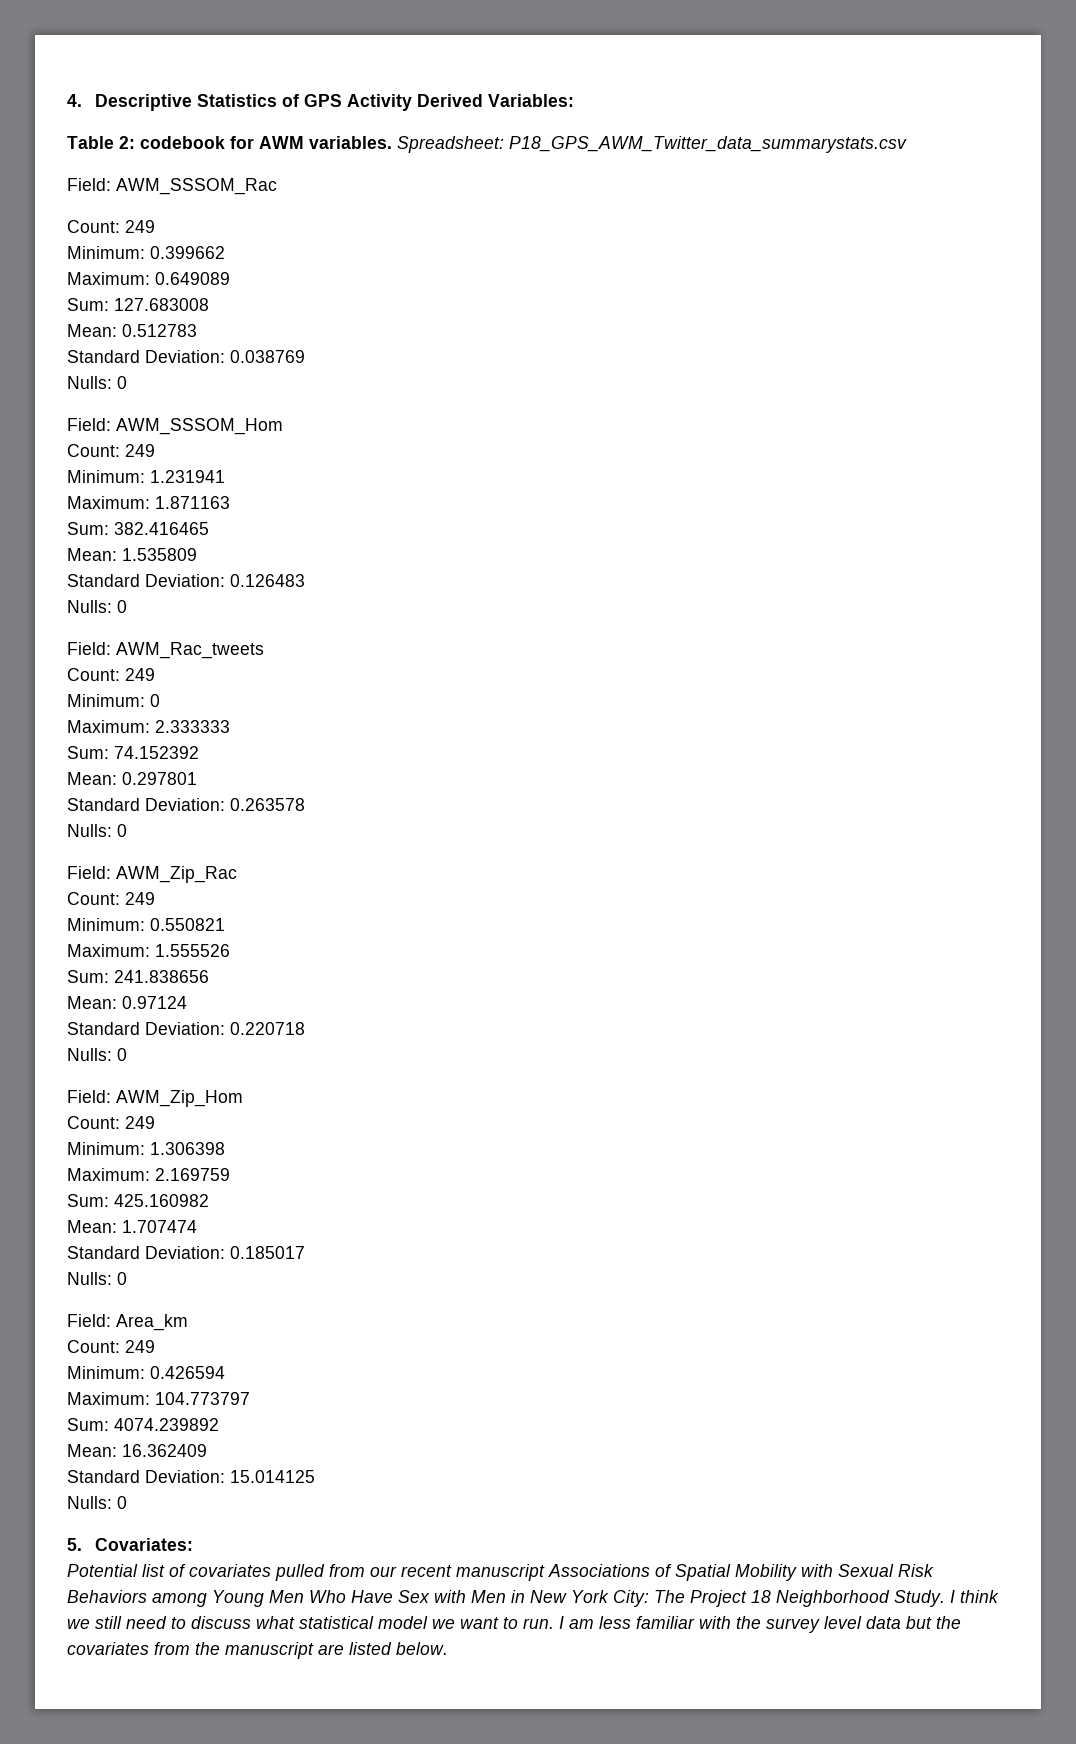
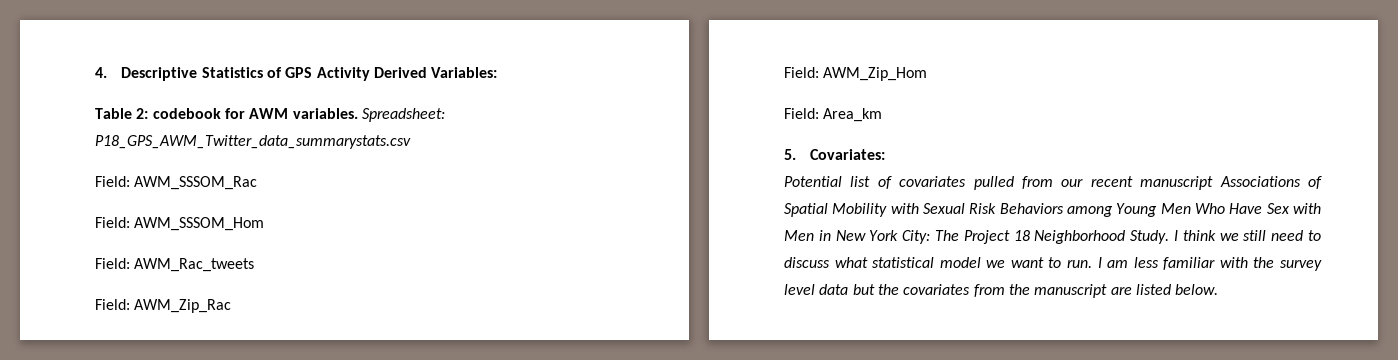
  Field: AWM_SSSOM_Rac
- Count: 249
- Minimum: 0.399662
- Maximum: 0.649089
- Sum: 127.683008
- Mean: 0.512783
- Standard Deviation: 0.038769
- Nulls: 0
  Field: AWM_SSSOM_Hom
- Count: 249
- Minimum: 1.231941
- Maximum: 1.871163
- Sum: 382.416465
- Mean: 1.535809
- Standard Deviation: 0.126483
- Nulls: 0
  Field: AWM_Rac_tweets
- Count: 249
- Minimum: 0
- Maximum: 2.333333
- Sum: 74.152392
- Mean: 0.297801
- Standard Deviation: 0.263578
- Nulls: 0
  Field: AWM_Zip_Rac
- Count: 249
- Minimum: 0.550821
- Maximum: 1.555526
- Sum: 241.838656
- Mean: 0.97124
- Standard Deviation: 0.220718
- Nulls: 0
  Field: AWM_Zip_Hom
- Count: 249
- Minimum: 1.306398
- Maximum: 2.169759
- Sum: 425.160982
- Mean: 1.707474
- Standard Deviation: 0.185017
- Nulls: 0
  Field: Area_km
- Count: 249
- Minimum: 0.426594
- Maximum: 104.773797
- Sum: 4074.239892
- Mean: 16.362409
- Standard Deviation: 15.014125
- Nulls: 0

